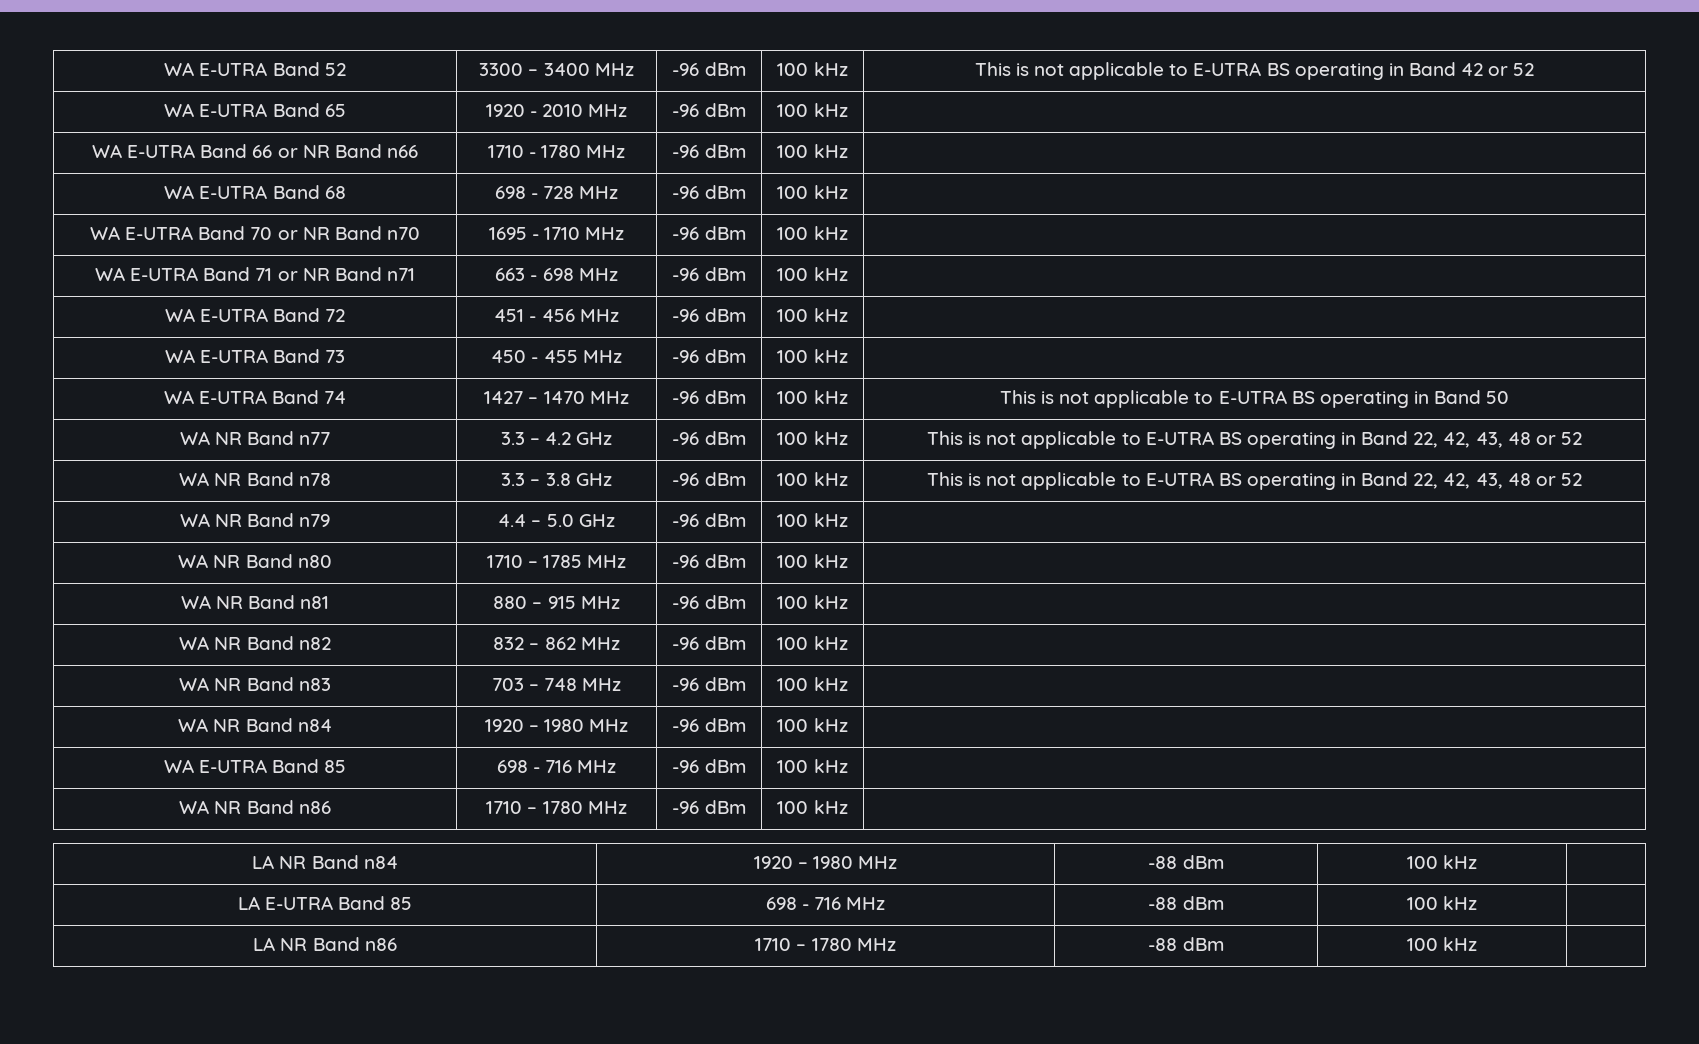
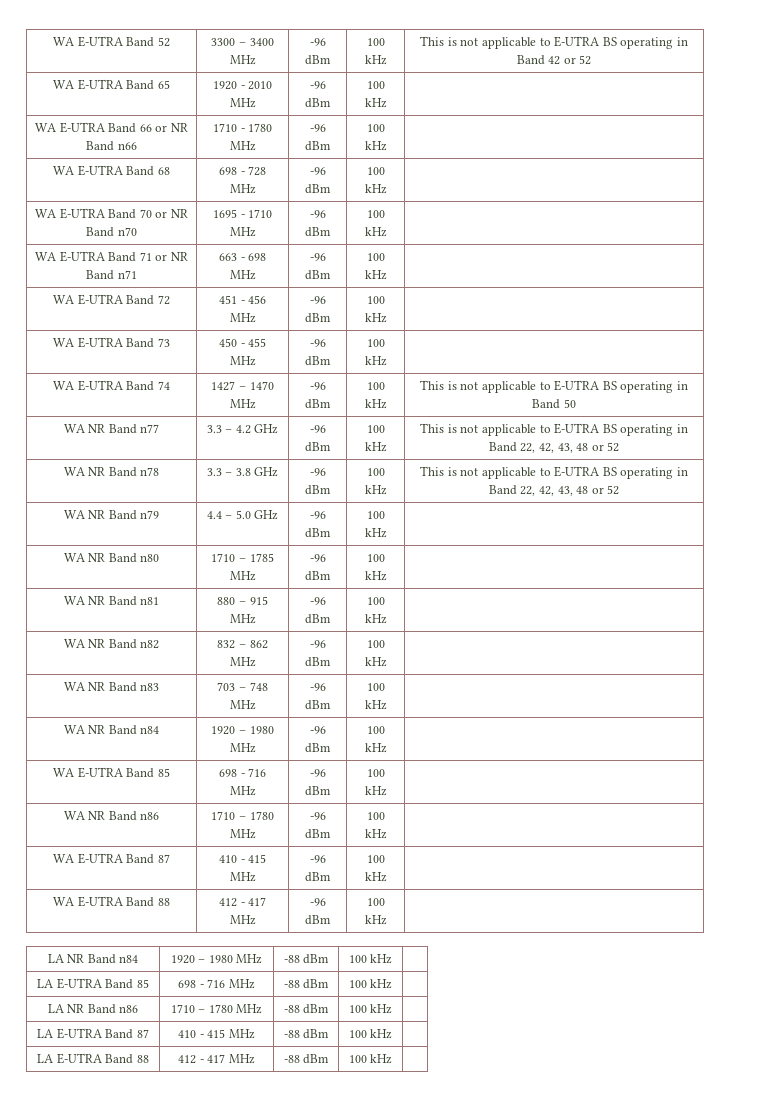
+ WA E-UTRA Band 87 | 410 - 415 MHz | -96 dBm | 100 kHz |
+ WA E-UTRA Band 88 | 412 - 417 MHz | -96 dBm | 100 kHz |
+ LA E-UTRA Band 87 | 410 - 415 MHz | -88 dBm | 100 kHz |
+ LA E-UTRA Band 88 | 412 - 417 MHz | -88 dBm | 100 kHz |

